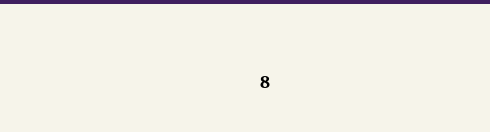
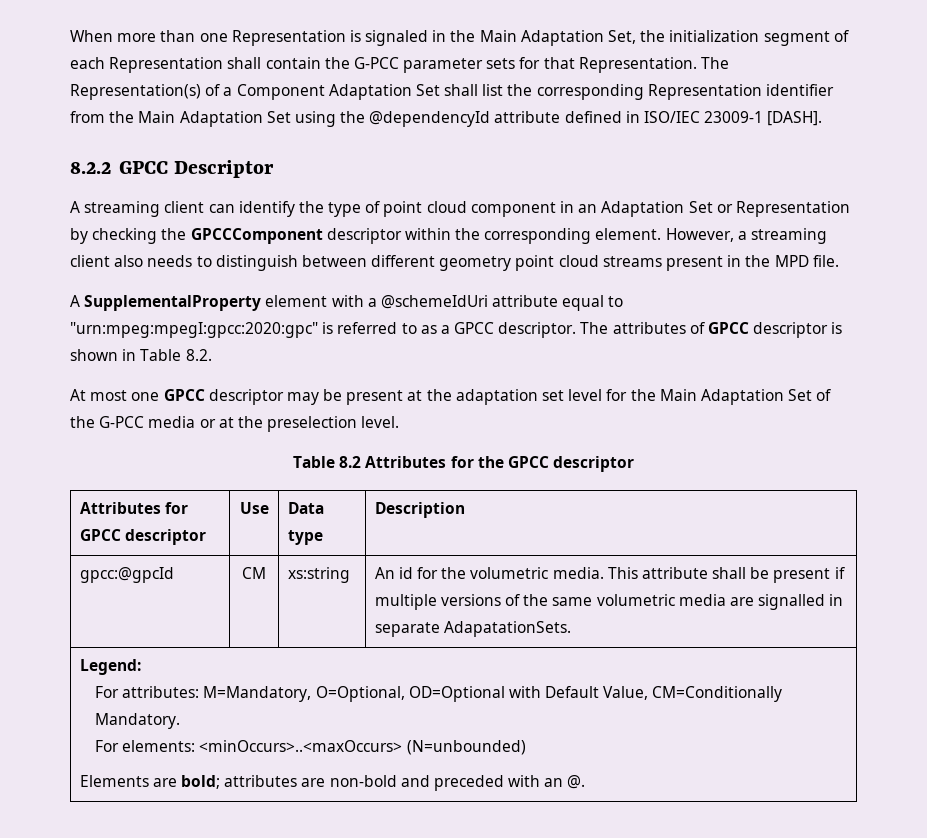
- 8
+ When more than one Representation is signaled in the Main Adaptation Set, the initialization segment of each Representation shall contain the G-PCC parameter sets for that Representation. The Representation(s) of a Component Adaptation Set shall list the corresponding Representation identifier from the Main Adaptation Set using the @dependencyId attribute defined in ISO/IEC 23009-1 [DASH].
+ 8.2.2 GPCC Descriptor
+ A streaming client can identify the type of point cloud component in an Adaptation Set or Representation by checking the GPCCComponent descriptor within the corresponding element. However, a streaming client also needs to distinguish between different geometry point cloud streams present in the MPD file.
+ A SupplementalProperty element with a @schemeIdUri attribute equal to "urn:mpeg:mpegI:gpcc:2020:gpc" is referred to as a GPCC descriptor. The attributes of GPCC descriptor is shown in Table 8.2.
+ At most one GPCC descriptor may be present at the adaptation set level for the Main Adaptation Set of the G-PCC media or at the preselection level.
+ Table 8.2 Attributes for the GPCC descriptor
+ Attributes for GPCC descriptor | Use | Data type | Description
+ gpcc:@gpcId | CM | xs:string | An id for the volumetric media. This attribute shall be present if multiple versions of the same volumetric media are signalled in separate AdapatationSets.
+ Legend:
+ For attributes: M=Mandatory, O=Optional, OD=Optional with Default Value, CM=Conditionally Mandatory.
+ For elements: <minOccurs>..<maxOccurs> (N=unbounded)
+ Elements are bold; attributes are non-bold and preceded with an @.

